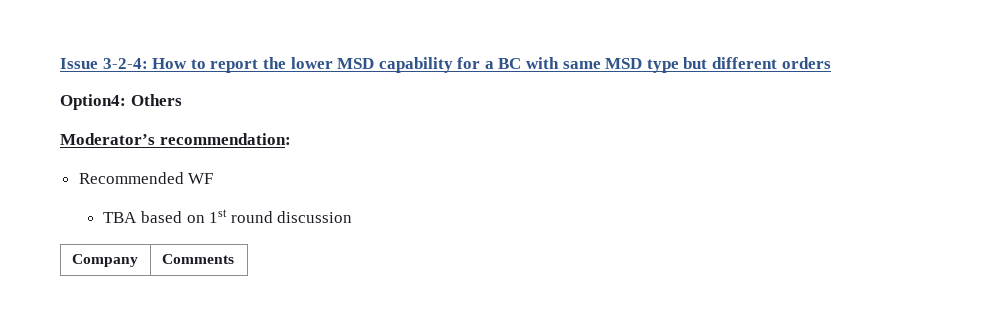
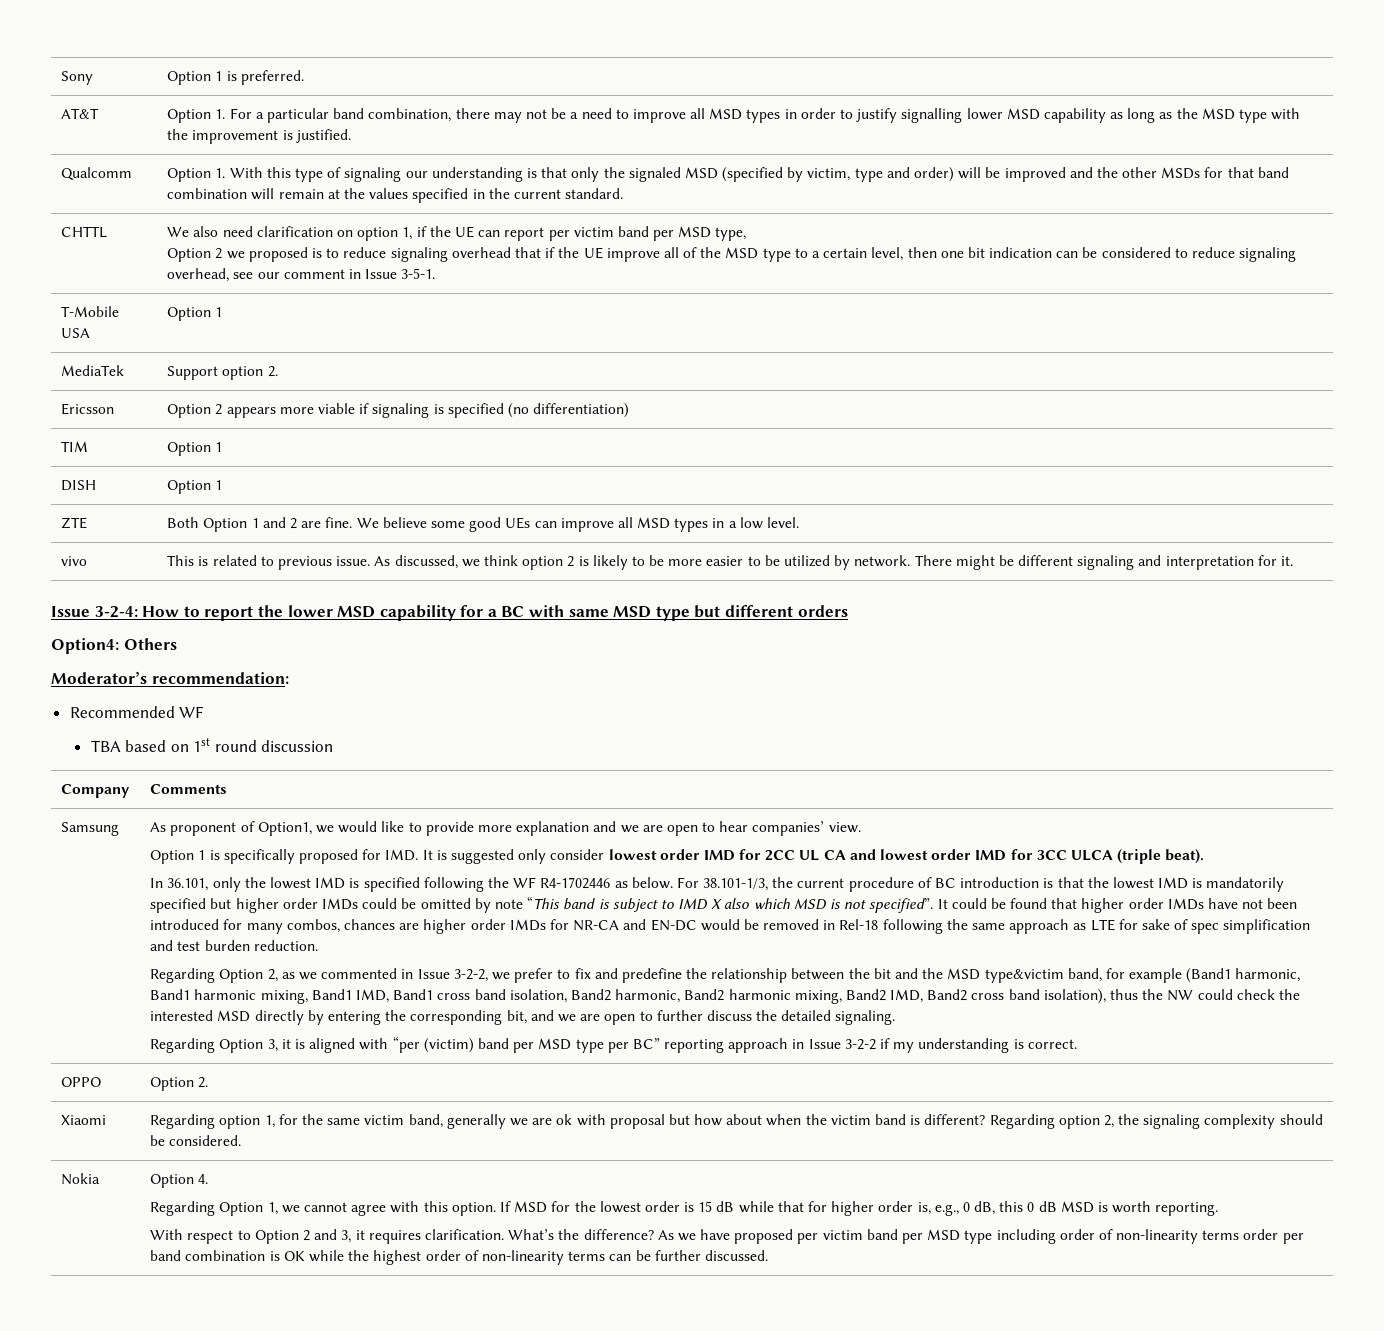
+ Sony | Option 1 is preferred.
+ AT&T | Option 1. For a particular band combination, there may not be a need to improve all MSD types in order to justify signalling lower MSD capability as long as the MSD type with the improvement is justified.
+ Qualcomm | Option 1. With this type of signaling our understanding is that only the signaled MSD (specified by victim, type and order) will be improved and the other MSDs for that band combination will remain at the values specified in the current standard.
+ CHTTL | We also need clarification on option 1, if the UE can report per victim band per MSD type,
+ Option 2 we proposed is to reduce signaling overhead that if the UE improve all of the MSD type to a certain level, then one bit indication can be considered to reduce signaling overhead, see our comment in Issue 3-5-1.
+ T-Mobile USA | Option 1
+ MediaTek | Support option 2.
+ Ericsson | Option 2 appears more viable if signaling is specified (no differentiation)
+ TIM | Option 1
+ DISH | Option 1
+ ZTE | Both Option 1 and 2 are fine. We believe some good UEs can improve all MSD types in a low level.
+ vivo | This is related to previous issue. As discussed, we think option 2 is likely to be more easier to be utilized by network. There might be different signaling and interpretation for it.
+ Samsung | As proponent of Option1, we would like to provide more explanation and we are open to hear companies’ view.
+ Option 1 is specifically proposed for IMD. It is suggested only consider lowest order IMD for 2CC UL CA and lowest order IMD for 3CC ULCA (triple beat).
+ In 36.101, only the lowest IMD is specified following the WF R4-1702446 as below. For 38.101-1/3, the current procedure of BC introduction is that the lowest IMD is mandatorily specified but higher order IMDs could be omitted by note “This band is subject to IMD X also which MSD is not specified”. It could be found that higher order IMDs have not been introduced for many combos, chances are higher order IMDs for NR-CA and EN-DC would be removed in Rel-18 following the same approach as LTE for sake of spec simplification and test burden reduction.
+ Regarding Option 2, as we commented in Issue 3-2-2, we prefer to fix and predefine the relationship between the bit and the MSD type&victim band, for example (Band1 harmonic, Band1 harmonic mixing, Band1 IMD, Band1 cross band isolation, Band2 harmonic, Band2 harmonic mixing, Band2 IMD, Band2 cross band isolation), thus the NW could check the interested MSD directly by entering the corresponding bit, and we are open to further discuss the detailed signaling.
+ Regarding Option 3, it is aligned with “per (victim) band per MSD type per BC” reporting approach in Issue 3-2-2 if my understanding is correct.
+ OPPO | Option 2.
+ Xiaomi | Regarding option 1, for the same victim band, generally we are ok with proposal but how about when the victim band is different? Regarding option 2, the signaling complexity should be considered.
+ Nokia | Option 4.
+ Regarding Option 1, we cannot agree with this option. If MSD for the lowest order is 15 dB while that for higher order is, e.g., 0 dB, this 0 dB MSD is worth reporting.
+ With respect to Option 2 and 3, it requires clarification. What’s the difference? As we have proposed per victim band per MSD type including order of non-linearity terms order per band combination is OK while the highest order of non-linearity terms can be further discussed.

